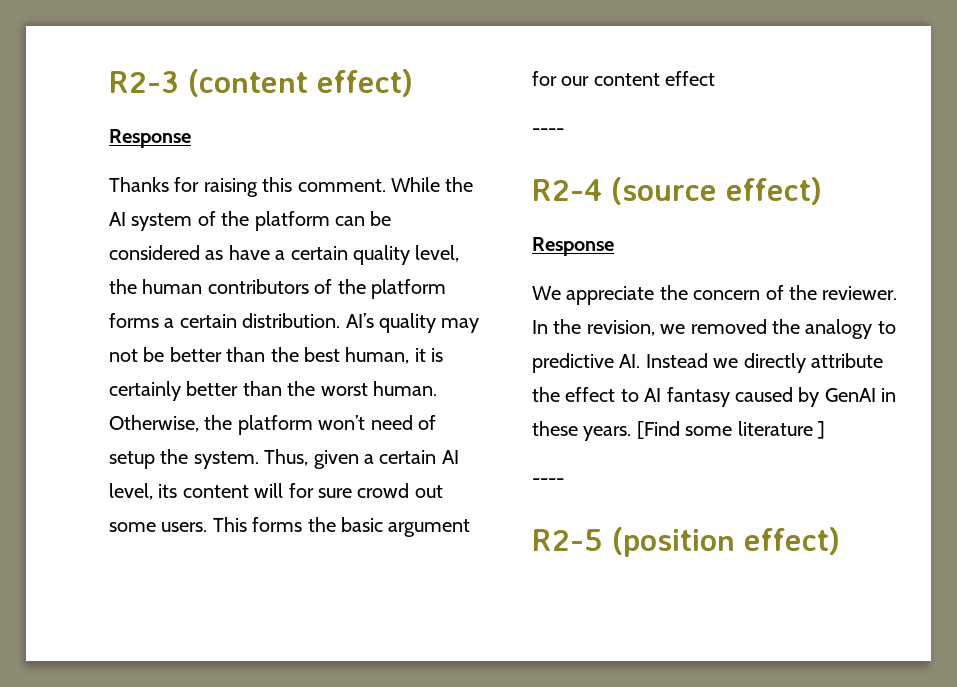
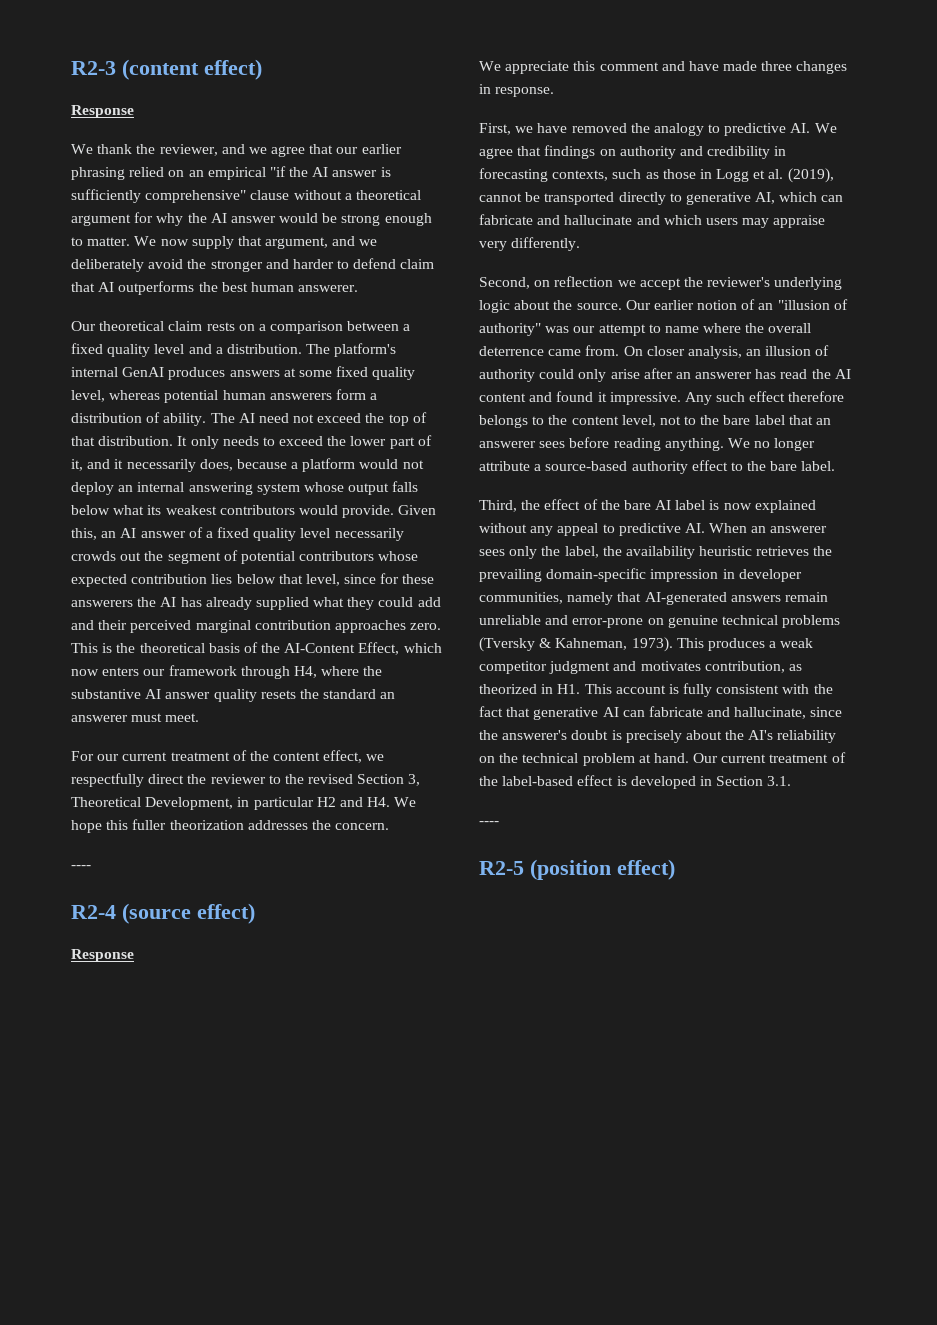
- Thanks for raising this comment. While the AI system of the platform can be considered as have a certain quality level, the human contributors of the platform forms a certain distribution. AI’s quality may not be better than the best human, it is certainly better than the worst human. Otherwise, the platform won’t need of setup the system. Thus, given a certain AI level, its content will for sure crowd out some users. This forms the basic argument for our content effect
+ We thank the reviewer, and we agree that our earlier phrasing relied on an empirical "if the AI answer is sufficiently comprehensive" clause without a theoretical argument for why the AI answer would be strong enough to matter. We now supply that argument, and we deliberately avoid the stronger and harder to defend claim that AI outperforms the best human answerer.
+ Our theoretical claim rests on a comparison between a fixed quality level and a distribution. The platform's internal GenAI produces answers at some fixed quality level, whereas potential human answerers form a distribution of ability. The AI need not exceed the top of that distribution. It only needs to exceed the lower part of it, and it necessarily does, because a platform would not deploy an internal answering system whose output falls below what its weakest contributors would provide. Given this, an AI answer of a fixed quality level necessarily crowds out the segment of potential contributors whose expected contribution lies below that level, since for these answerers the AI has already supplied what they could add and their perceived marginal contribution approaches zero. This is the theoretical basis of the AI-Content Effect, which now enters our framework through H4, where the substantive AI answer quality resets the standard an answerer must meet.
+ For our current treatment of the content effect, we respectfully direct the reviewer to the revised Section 3, Theoretical Development, in particular H2 and H4. We hope this fuller theorization addresses the concern.
- We appreciate the concern of the reviewer. In the revision, we removed the analogy to predictive AI. Instead we directly attribute the effect to AI fantasy caused by GenAI in these years. [Find some literature ]
+ We appreciate this comment and have made three changes in response.
+ First, we have removed the analogy to predictive AI. We agree that findings on authority and credibility in forecasting contexts, such as those in Logg et al. (2019), cannot be transported directly to generative AI, which can fabricate and hallucinate and which users may appraise very differently.
+ Second, on reflection we accept the reviewer's underlying logic about the source. Our earlier notion of an "illusion of authority" was our attempt to name where the overall deterrence came from. On closer analysis, an illusion of authority could only arise after an answerer has read the AI content and found it impressive. Any such effect therefore belongs to the content level, not to the bare label that an answerer sees before reading anything. We no longer attribute a source-based authority effect to the bare label.
+ Third, the effect of the bare AI label is now explained without any appeal to predictive AI. When an answerer sees only the label, the availability heuristic retrieves the prevailing domain-specific impression in developer communities, namely that AI-generated answers remain unreliable and error-prone on genuine technical problems (Tversky & Kahneman, 1973). This produces a weak competitor judgment and motivates contribution, as theorized in H1. This account is fully consistent with the fact that generative AI can fabricate and hallucinate, since the answerer's doubt is precisely about the AI's reliability on the technical problem at hand. Our current treatment of the label-based effect is developed in Section 3.1.

